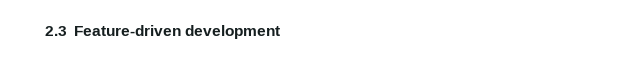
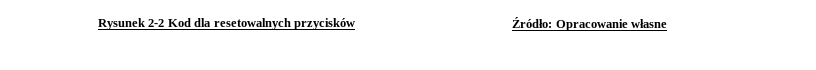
- 2.3 Feature-driven development
+ Rysunek 2-2 Kod dla resetowalnych przycisków
+ Źródło: Opracowanie własne

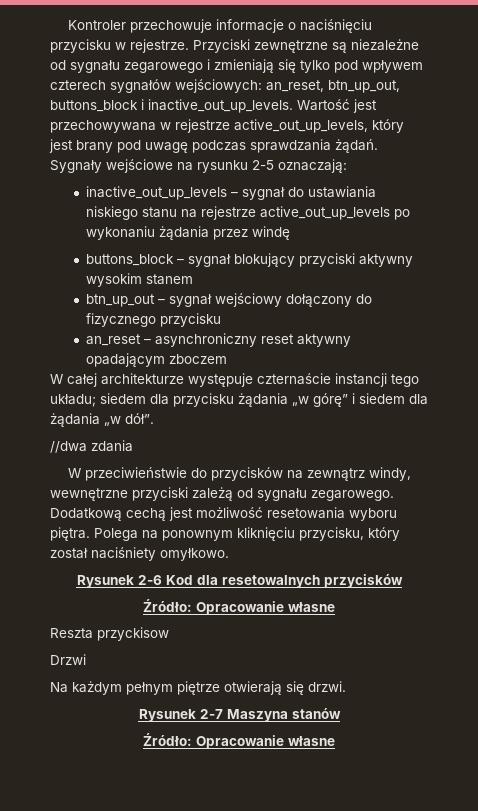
- Rysunek 2-2 Kod dla resetowalnych przycisków
+ Kontroler przechowuje informacje o naciśnięciu przycisku w rejestrze. Przyciski zewnętrzne są niezależne od sygnału zegarowego i zmieniają się tylko pod wpływem czterech sygnałów wejściowych: an_reset, btn_up_out, buttons_block i inactive_out_up_levels. Wartość jest przechowywana w rejestrze active_out_up_levels, który jest brany pod uwagę podczas sprawdzania żądań. Sygnały wejściowe na rysunku 2-5 oznaczają:
+ inactive_out_up_levels – sygnał do ustawiania niskiego stanu na rejestrze active_out_up_levels po wykonaniu żądania przez windę
+ buttons_block – sygnał blokujący przyciski aktywny wysokim stanem
+ btn_up_out – sygnał wejściowy dołączony do fizycznego przycisku
+ an_reset – asynchroniczny reset aktywny opadającym zboczem
+ W całej architekturze występuje czternaście instancji tego układu; siedem dla przycisku żądania „w górę” i siedem dla żądania „w dół”.
+ //dwa zdania
+ W przeciwieństwie do przycisków na zewnątrz windy, wewnętrzne przyciski zależą od sygnału zegarowego. Dodatkową cechą jest możliwość resetowania wyboru piętra. Polega na ponownym kliknięciu przycisku, który został naciśniety omyłkowo.
+ Rysunek 2-6 Kod dla resetowalnych przycisków
+ Reszta przyckisow
+ Drzwi
+ Na każdym pełnym piętrze otwierają się drzwi.
+ Rysunek 2-7 Maszyna stanów
+ Źródło: Opracowanie własne

